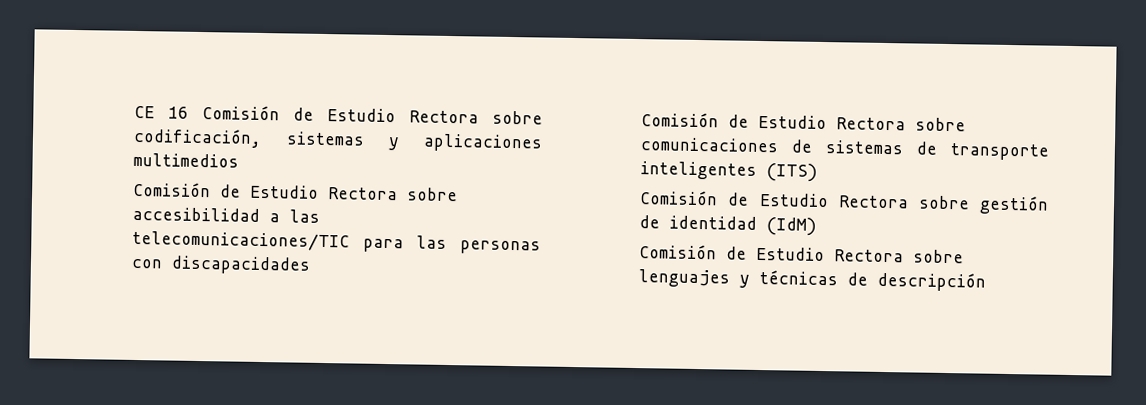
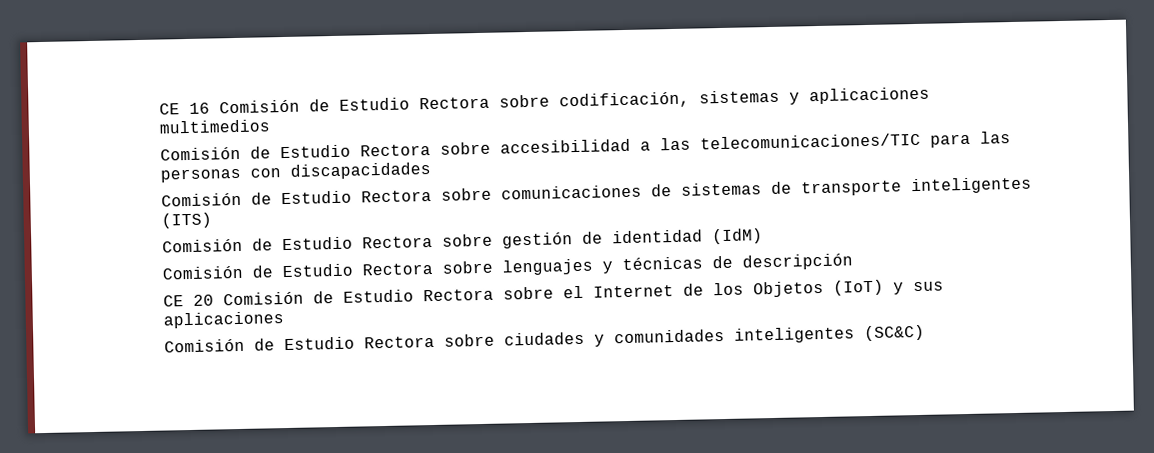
+ CE 20 Comisión de Estudio Rectora sobre el Internet de los Objetos (IoT) y sus aplicaciones
+ Comisión de Estudio Rectora sobre ciudades y comunidades inteligentes (SC&C)

